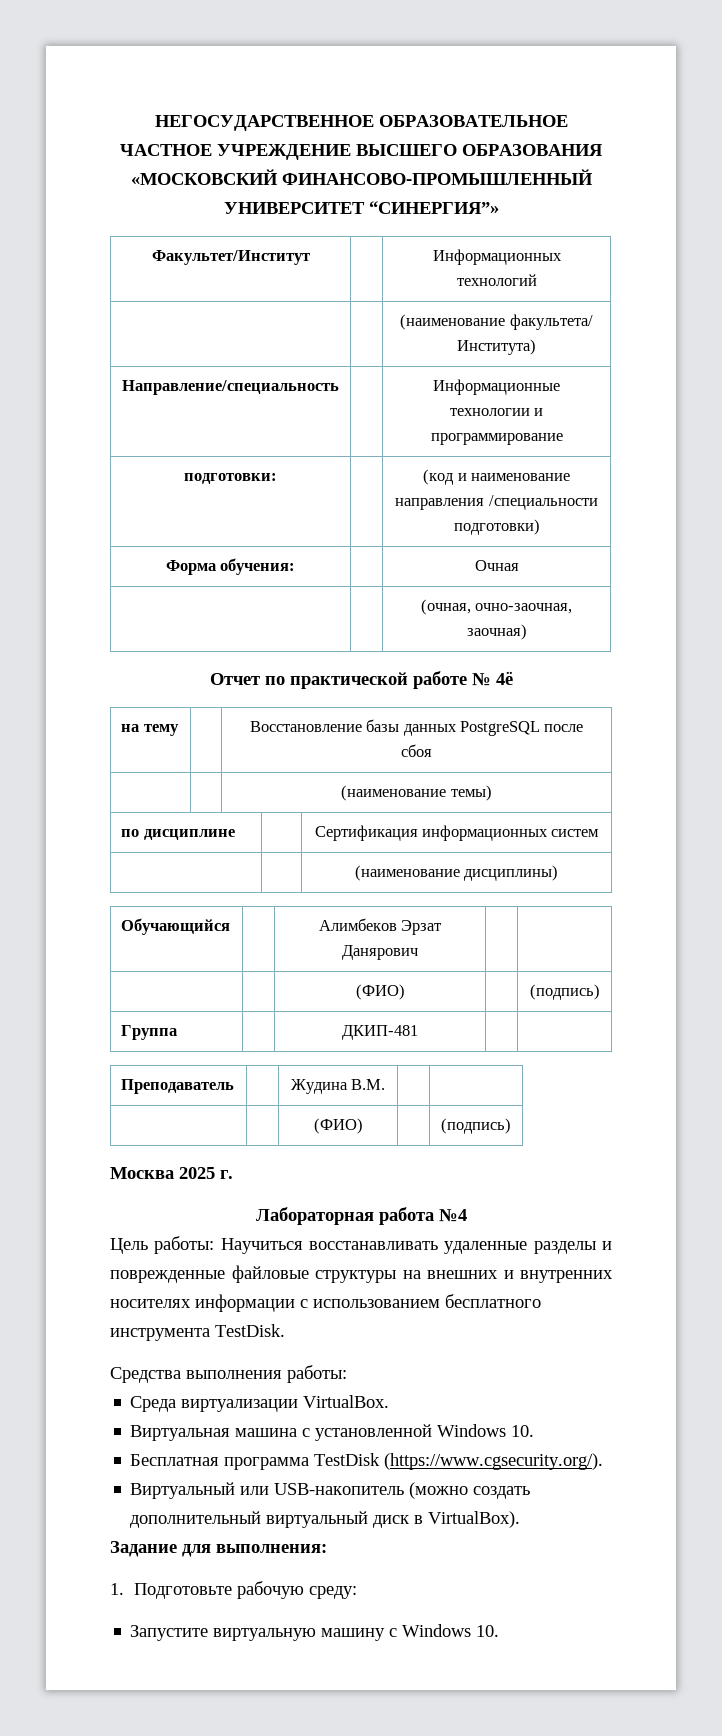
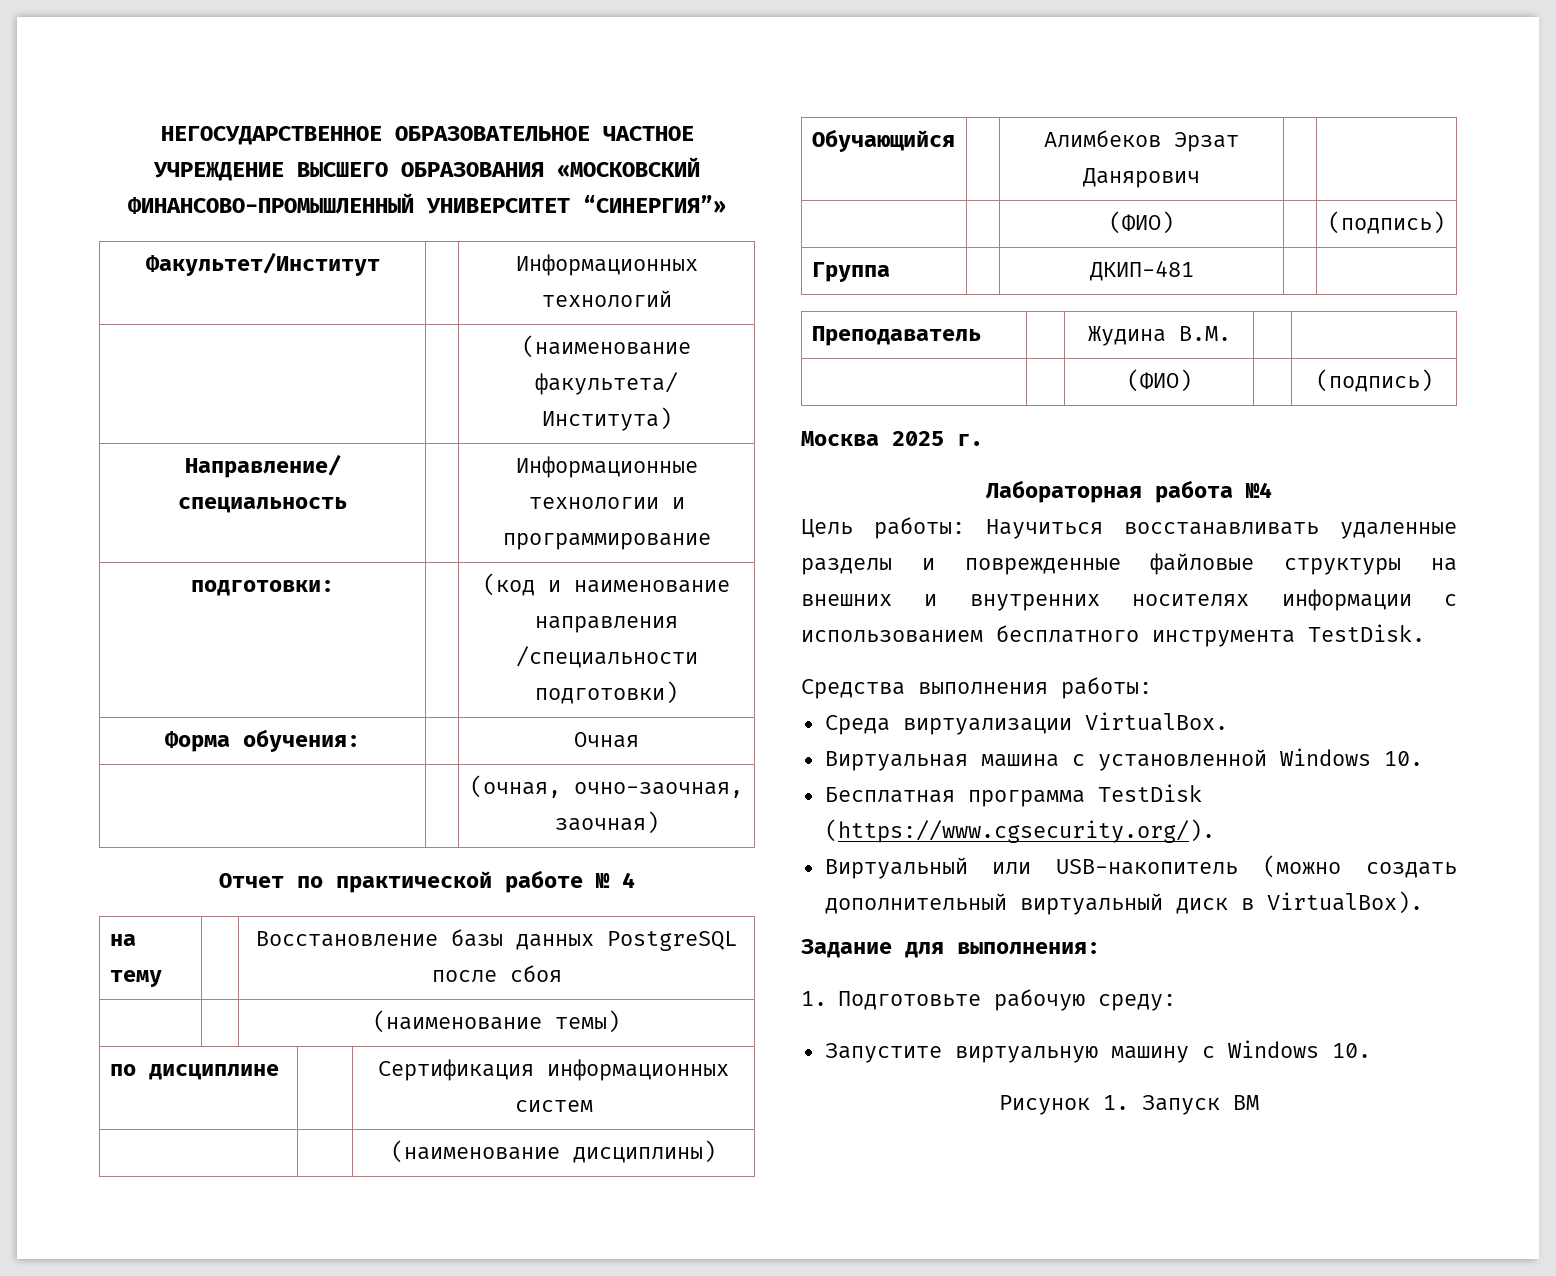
- Отчет по практической работе № 4ё
+ Отчет по практической работе № 4
+ Рисунок 1. Запуск ВМ

